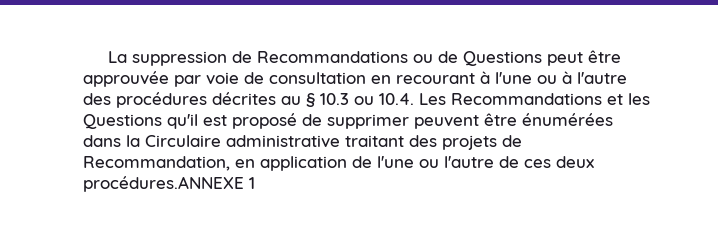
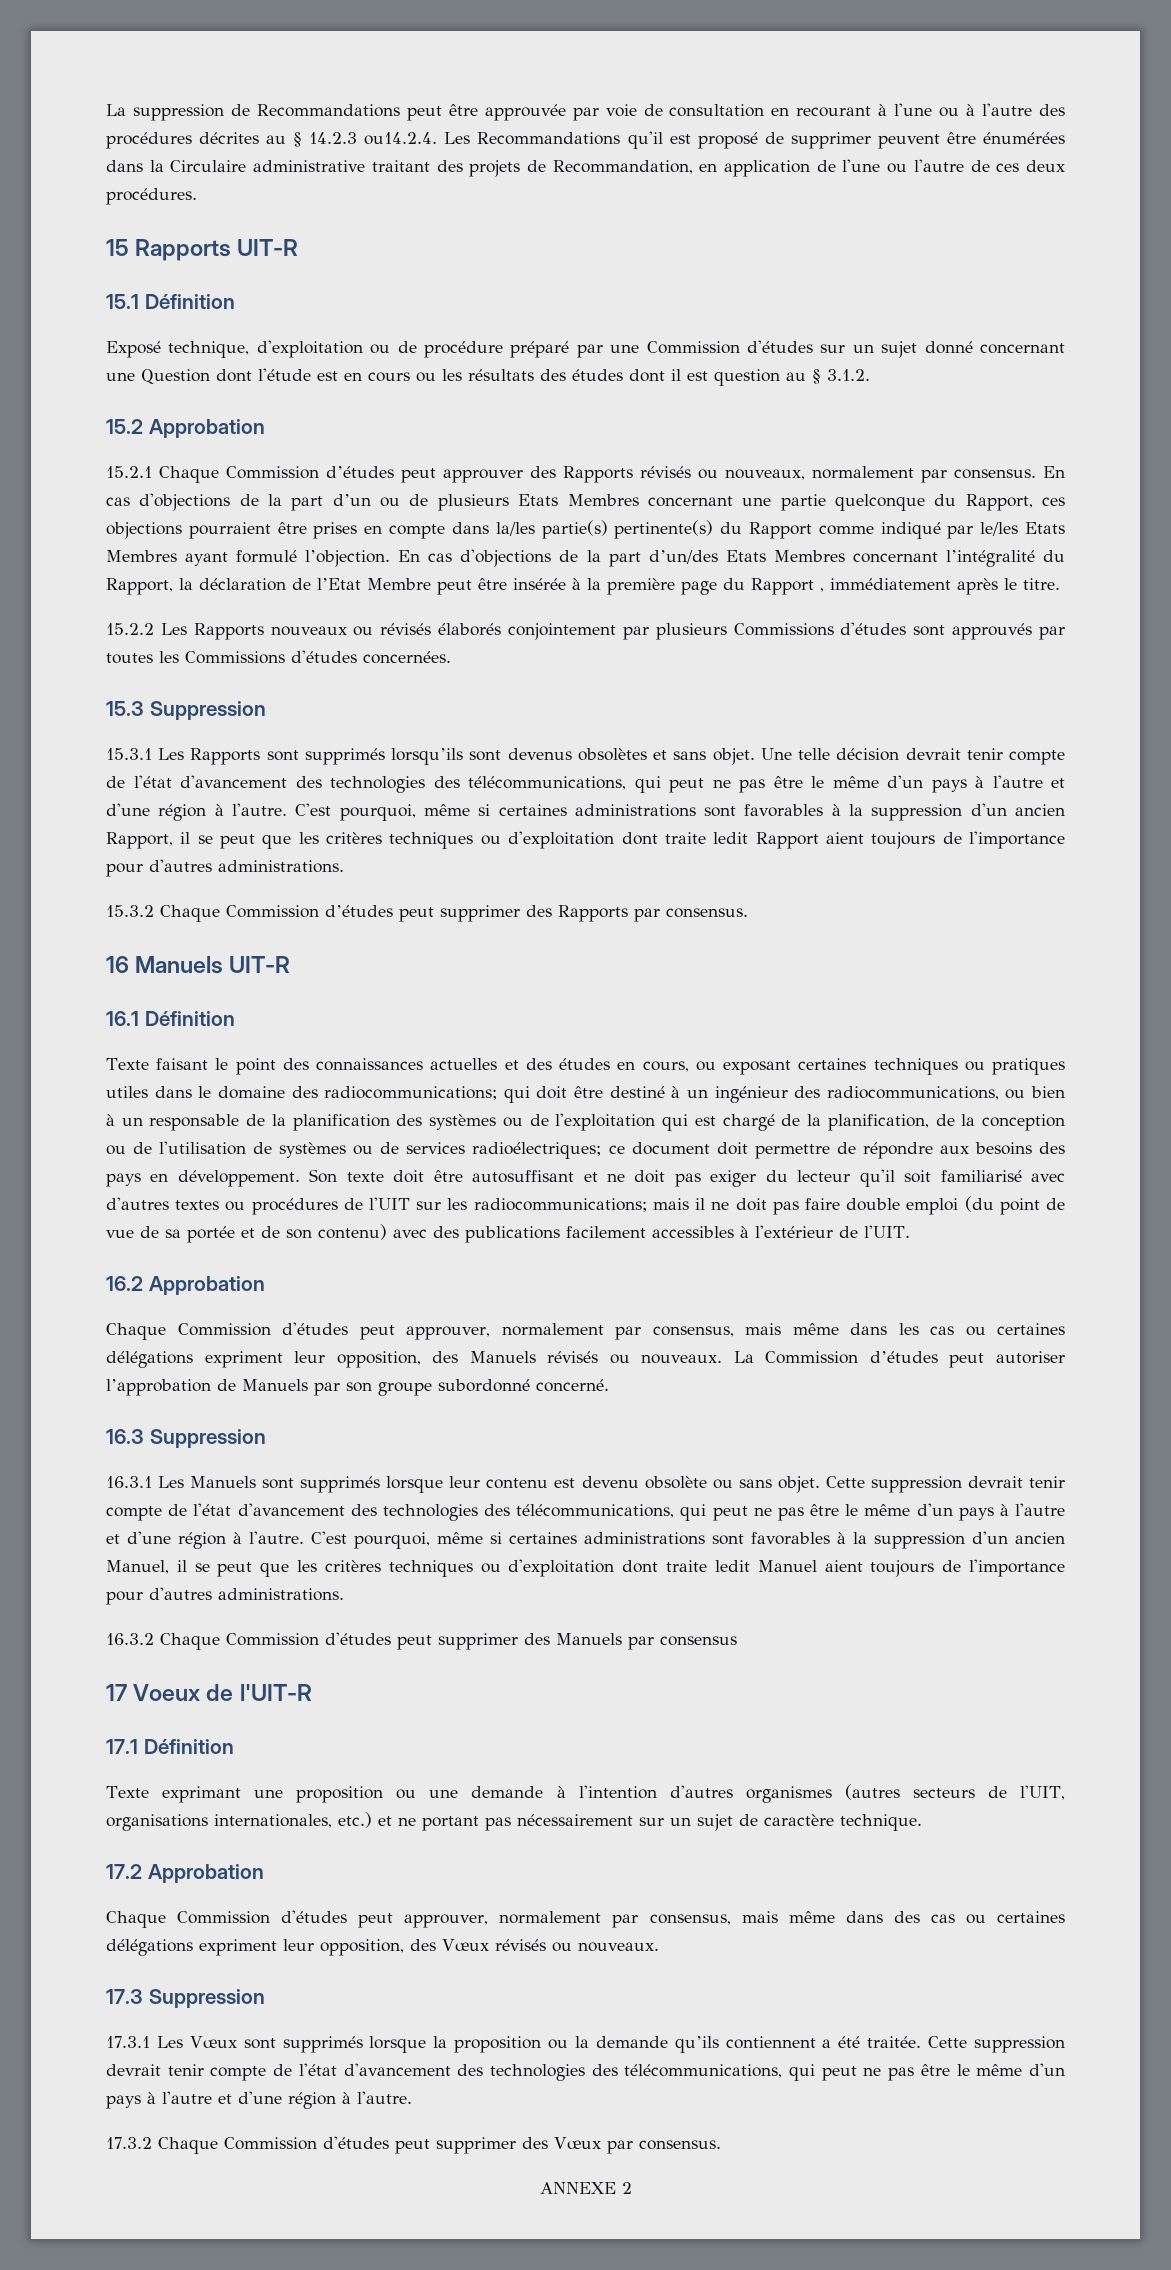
- La suppression de Recommandations ou de Questions peut être approuvée par voie de consultation en recourant à l'une ou à l'autre des procédures décrites au § 10.3 ou 10.4. Les Recommandations et les Questions qu'il est proposé de supprimer peuvent être énumérées dans la Circulaire administrative traitant des projets de Recommandation, en application de l'une ou l'autre de ces deux procédures.ANNEXE 1
+ La suppression de Recommandations peut être approuvée par voie de consultation en recourant à l'une ou à l'autre des procédures décrites au § 14.2.3 ou14.2.4. Les Recommandations qu'il est proposé de supprimer peuvent être énumérées dans la Circulaire administrative traitant des projets de Recommandation, en application de l'une ou l'autre de ces deux procédures.
+ 15 Rapports UIT-R
+ 15.1 Définition
+ Exposé technique, d'exploitation ou de procédure préparé par une Commission d'études sur un sujet donné concernant une Question dont l'étude est en cours ou les résultats des études dont il est question au § 3.1.2.
+ 15.2 Approbation
+ 15.2.1 Chaque Commission d’études peut approuver des Rapports révisés ou nouveaux, normalement par consensus. En cas d'objections de la part d’un ou de plusieurs Etats Membres concernant une partie quelconque du Rapport, ces objections pourraient être prises en compte dans la/les partie(s) pertinente(s) du Rapport comme indiqué par le/les Etats Membres ayant formulé l’objection. En cas d'objections de la part d’un/des Etats Membres concernant l’intégralité du Rapport, la déclaration de l’Etat Membre peut être insérée à la première page du Rapport , immédiatement après le titre.
+ 15.2.2 Les Rapports nouveaux ou révisés élaborés conjointement par plusieurs Commissions d'études sont approuvés par toutes les Commissions d'études concernées.
+ 15.3 Suppression
+ 15.3.1 Les Rapports sont supprimés lorsqu’ils sont devenus obsolètes et sans objet. Une telle décision devrait tenir compte de l'état d'avancement des technologies des télécommunications, qui peut ne pas être le même d'un pays à l'autre et d'une région à l'autre. C'est pourquoi, même si certaines administrations sont favorables à la suppression d'un ancien Rapport, il se peut que les critères techniques ou d'exploitation dont traite ledit Rapport aient toujours de l'importance pour d'autres administrations.
+ 15.3.2 Chaque Commission d’études peut supprimer des Rapports par consensus.
+ 16 Manuels UIT-R
+ 16.1 Définition
+ Texte faisant le point des connaissances actuelles et des études en cours, ou exposant certaines techniques ou pratiques utiles dans le domaine des radiocommunications; qui doit être destiné à un ingénieur des radiocommunications, ou bien à un responsable de la planification des systèmes ou de l'exploitation qui est chargé de la planification, de la conception ou de l'utilisation de systèmes ou de services radioélectriques; ce document doit permettre de répondre aux besoins des pays en développement. Son texte doit être autosuffisant et ne doit pas exiger du lecteur qu'il soit familiarisé avec d'autres textes ou procédures de l'UIT sur les radiocommunications; mais il ne doit pas faire double emploi (du point de vue de sa portée et de son contenu) avec des publications facilement accessibles à l'extérieur de l'UIT.
+ 16.2 Approbation
+ Chaque Commission d'études peut approuver, normalement par consensus, mais même dans les cas ou certaines délégations expriment leur opposition, des Manuels révisés ou nouveaux. La Commission d’études peut autoriser l’approbation de Manuels par son groupe subordonné concerné.
+ 16.3 Suppression
+ 16.3.1 Les Manuels sont supprimés lorsque leur contenu est devenu obsolète ou sans objet. Cette suppression devrait tenir compte de l'état d'avancement des technologies des télécommunications, qui peut ne pas être le même d'un pays à l'autre et d'une région à l'autre. C'est pourquoi, même si certaines administrations sont favorables à la suppression d'un ancien Manuel, il se peut que les critères techniques ou d'exploitation dont traite ledit Manuel aient toujours de l'importance pour d'autres administrations.
+ 16.3.2 Chaque Commission d'études peut supprimer des Manuels par consensus
+ 17 Voeux de l'UIT-R
+ 17.1 Définition
+ Texte exprimant une proposition ou une demande à l'intention d'autres organismes (autres secteurs de l'UIT, organisations internationales, etc.) et ne portant pas nécessairement sur un sujet de caractère technique.
+ 17.2 Approbation
+ Chaque Commission d'études peut approuver, normalement par consensus, mais même dans des cas ou certaines délégations expriment leur opposition, des Vœux révisés ou nouveaux.
+ 17.3 Suppression
+ 17.3.1 Les Vœux sont supprimés lorsque la proposition ou la demande qu’ils contiennent a été traitée. Cette suppression devrait tenir compte de l'état d'avancement des technologies des télécommunications, qui peut ne pas être le même d'un pays à l'autre et d'une région à l'autre.
+ 17.3.2 Chaque Commission d'études peut supprimer des Vœux par consensus.
+ ANNEXE 2

